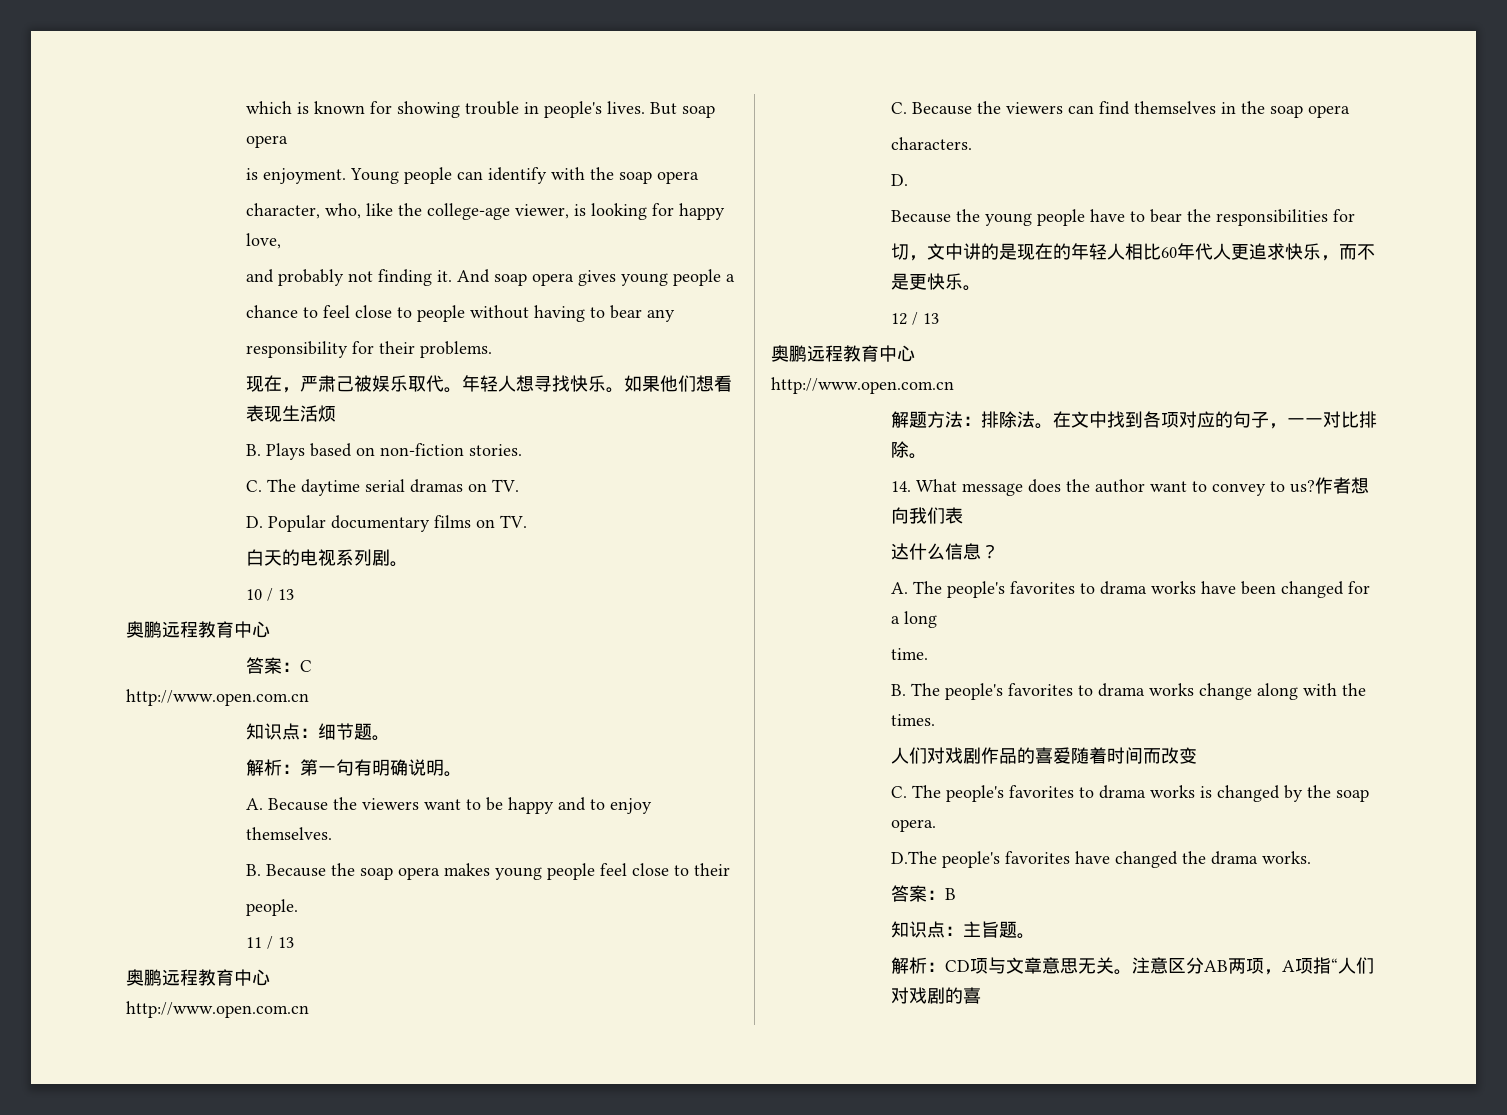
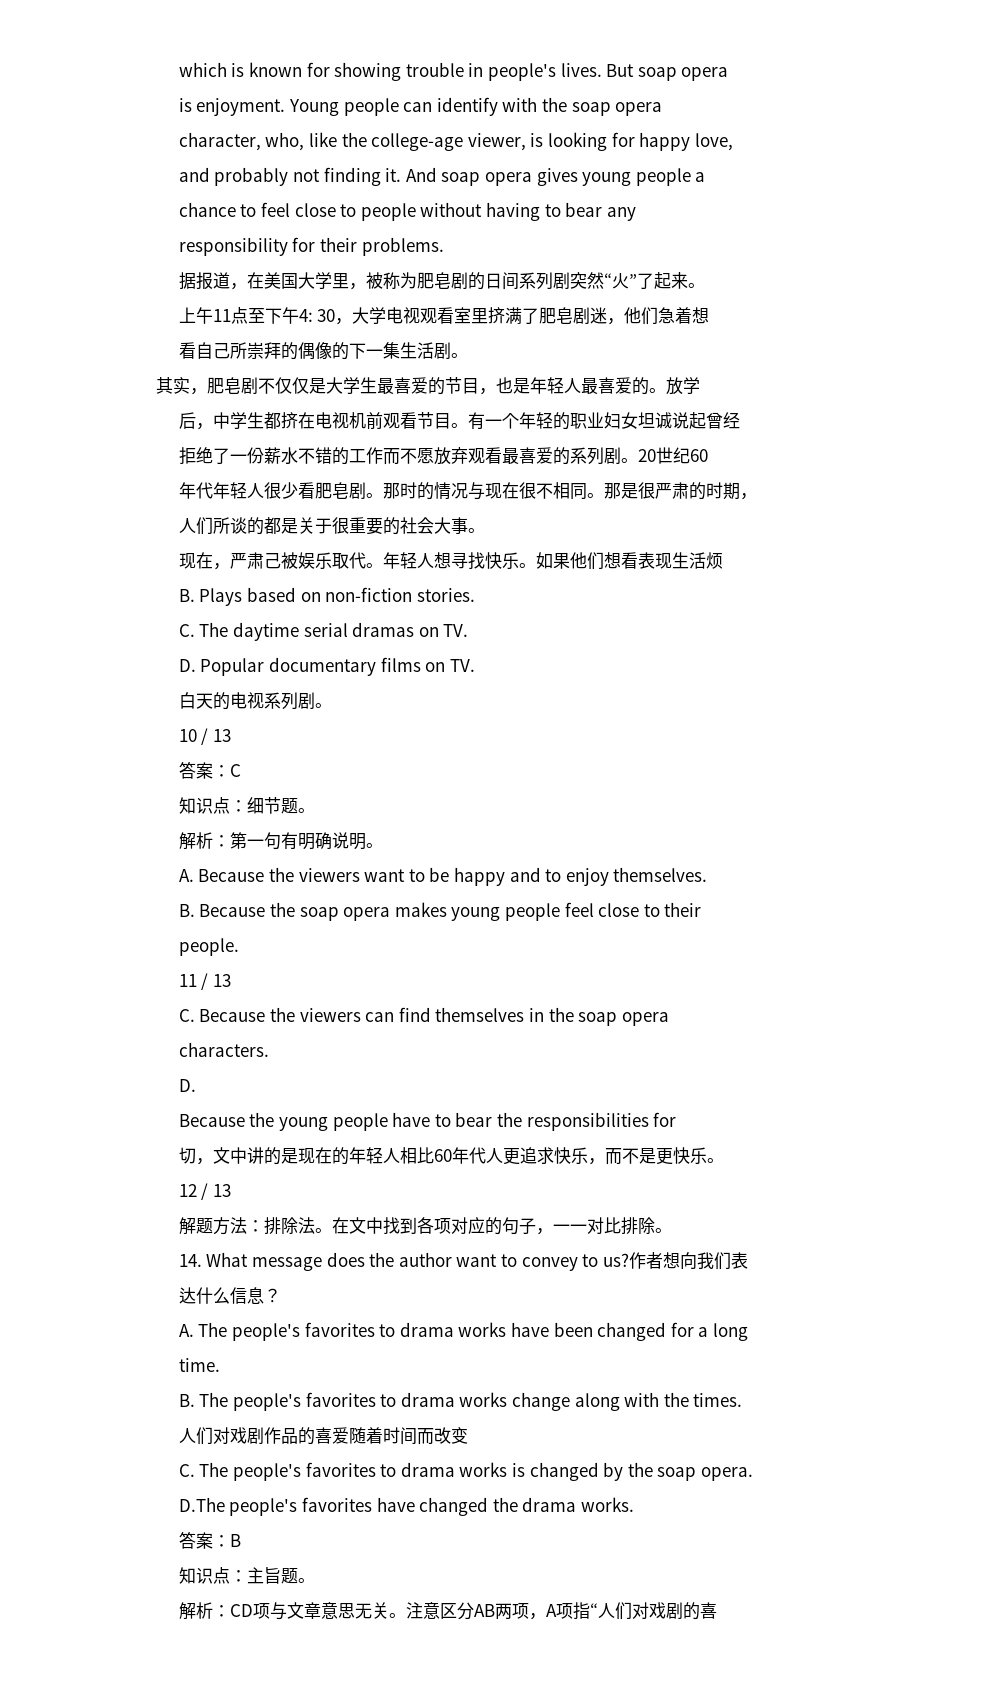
+ 据报道，在美国大学里，被称为肥皂剧的日间系列剧突然“火”了起来。
+ 上午11点至下午4: 30，大学电视观看室里挤满了肥皂剧迷，他们急着想
+ 看自己所崇拜的偶像的下一集生活剧。
+ 其实，肥皂剧不仅仅是大学生最喜爱的节目，也是年轻人最喜爱的。放学
+ 后，中学生都挤在电视机前观看节目。有一个年轻的职业妇女坦诚说起曾经
+ 拒绝了一份薪水不错的工作而不愿放弃观看最喜爱的系列剧。20世纪60
+ 年代年轻人很少看肥皂剧。那时的情况与现在很不相同。那是很严肃的时期，
+ 人们所谈的都是关于很重要的社会大事。
  10 / 13
- 奥鹏远程教育中心
  答案：C
- http://www.open.com.cn
  11 / 13
- 奥鹏远程教育中心
- http://www.open.com.cn
  12 / 13
- 奥鹏远程教育中心
- http://www.open.com.cn

